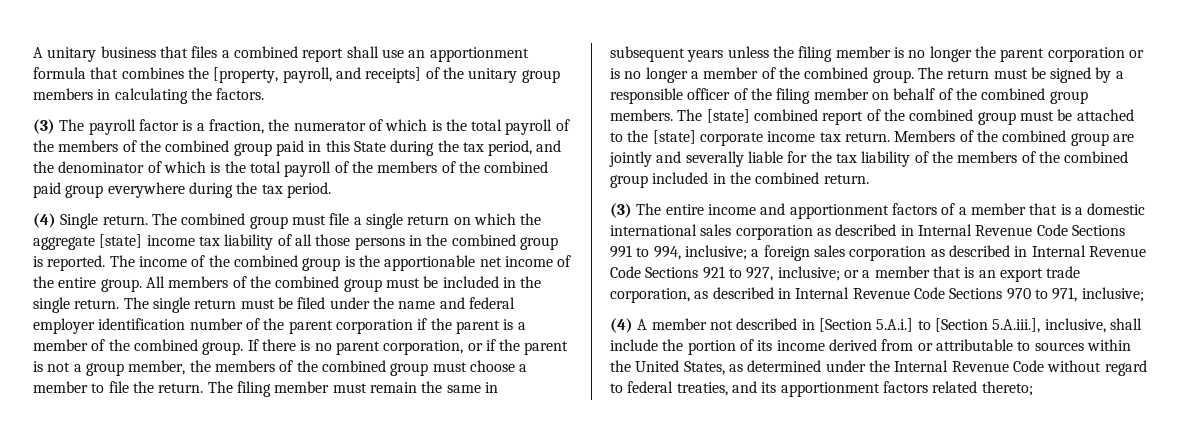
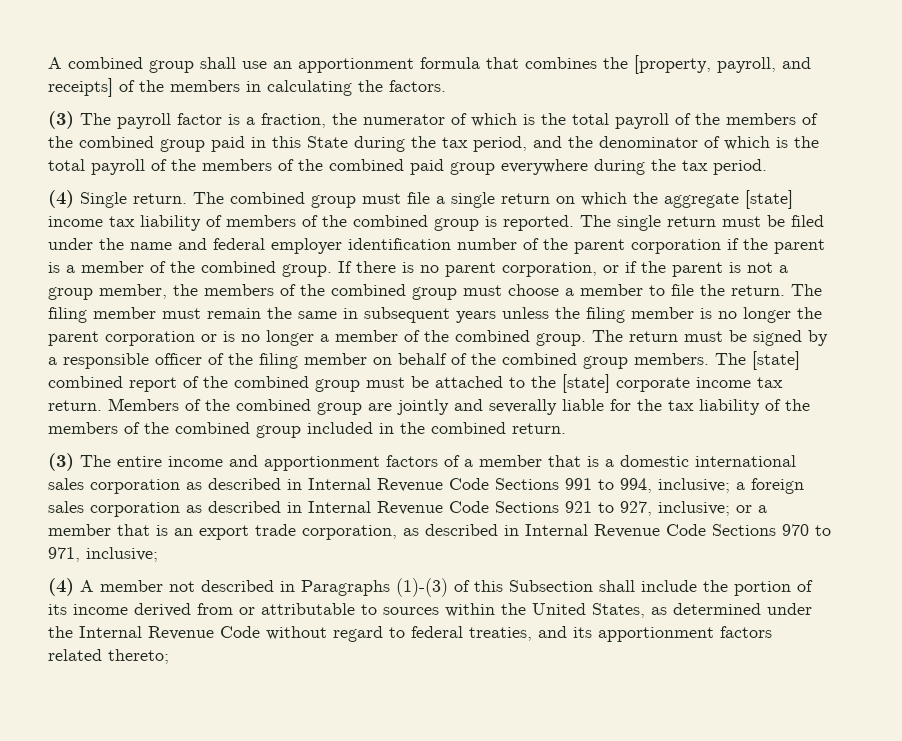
- A unitary business that files a combined report shall use an apportionment formula that combines the [property, payroll, and receipts] of the unitary group members in calculating the factors.
+ A combined group shall use an apportionment formula that combines the [property, payroll, and receipts] of the members in calculating the factors.
- The combined group must file a single return on which the aggregate [state] income tax liability of all those persons in the combined group is reported.
+ The combined group must file a single return on which the aggregate [state] income tax liability of members of the combined group is reported.
- The income of the combined group is the apportionable net income of the entire group. All members of the combined group must be included in the single return. The single return must be filed under the name and federal employer identification number of the parent corporation if the parent is a member of the combined group.
+ The single return must be filed under the name and federal employer identification number of the parent corporation if the parent is a member of the combined group.
- (4) A member not described in [Section 5.A.i.] to [Section 5.A.iii.], inclusive, shall include the portion of its income derived from or attributable to sources within the United States, as determined under the Internal Revenue Code without regard to federal treaties, and its apportionment factors related thereto;
+ (4) A member not described in Paragraphs (1)-(3) of this Subsection shall include the portion of its income derived from or attributable to sources within the United States, as determined under the Internal Revenue Code without regard to federal treaties, and its apportionment factors related thereto;

